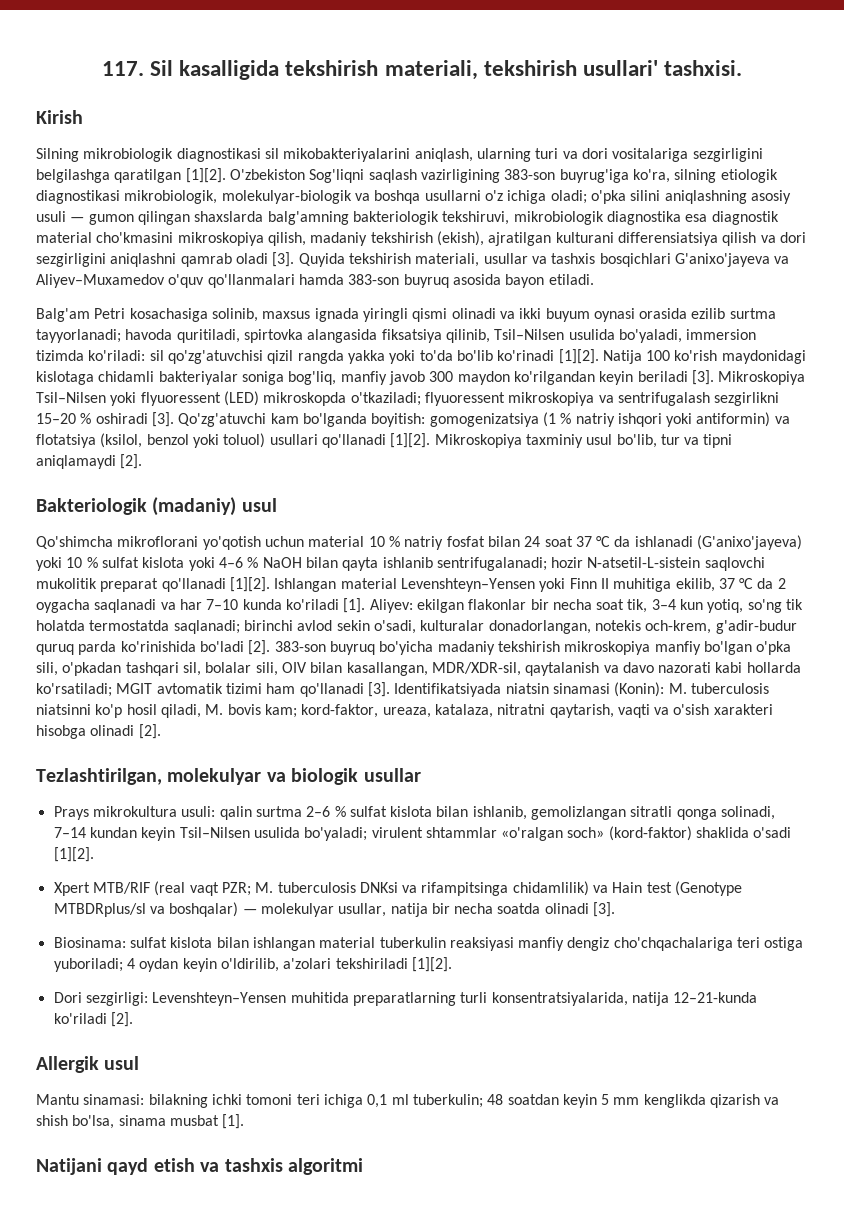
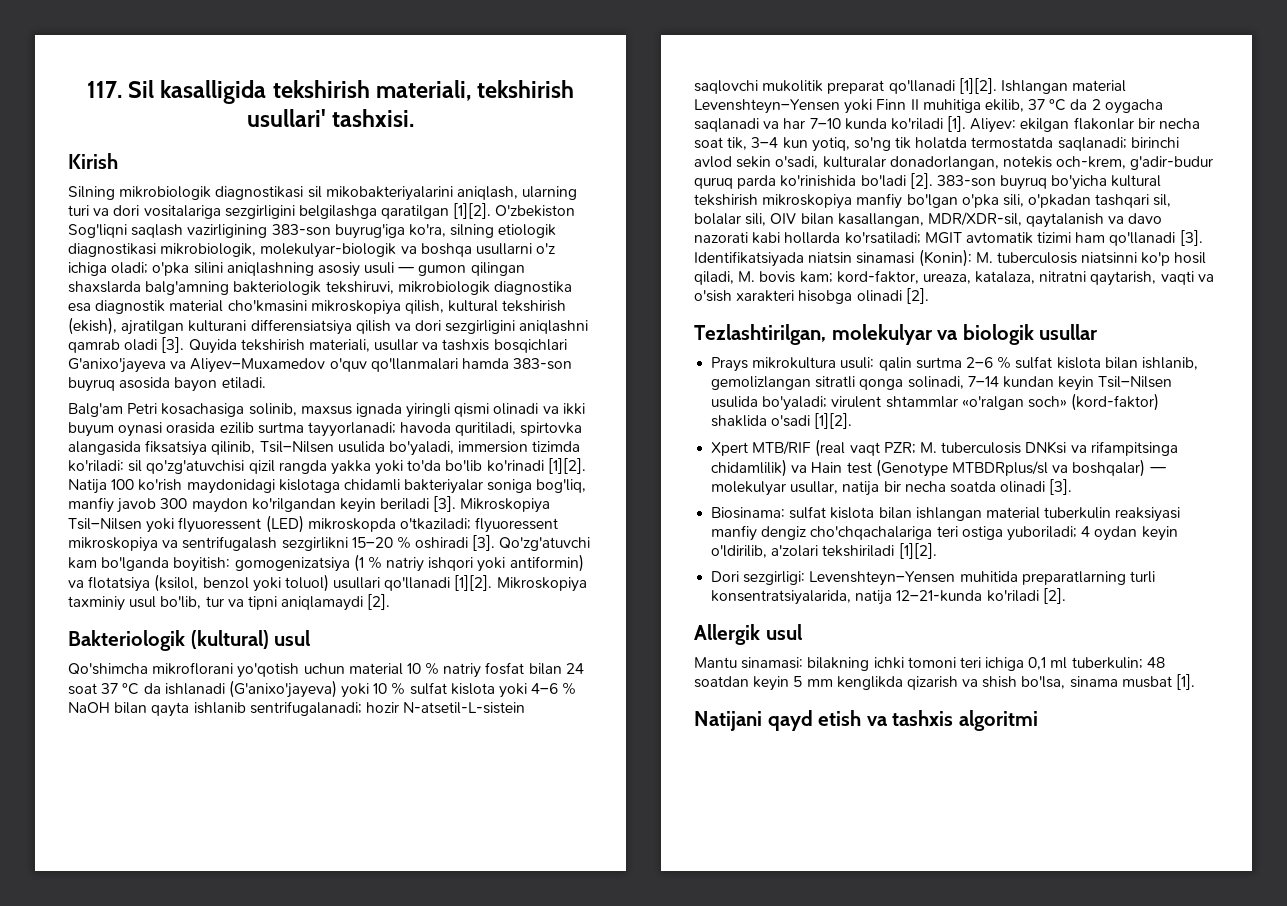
- O'zbekiston Sog'liqni saqlash vazirligining 383-son buyrug'iga ko'ra, silning etiologik diagnostikasi mikrobiologik, molekulyar-biologik va boshqa usullarni o'z ichiga oladi; o'pka silini aniqlashning asosiy usuli — gumon qilingan shaxslarda balg'amning bakteriologik tekshiruvi, mikrobiologik diagnostika esa diagnostik material cho'kmasini mikroskopiya qilish, madaniy tekshirish (ekish), ajratilgan kulturani differensiatsiya qilish va dori sezgirligini aniqlashni qamrab oladi [3].
+ O'zbekiston Sog'liqni saqlash vazirligining 383-son buyrug'iga ko'ra, silning etiologik diagnostikasi mikrobiologik, molekulyar-biologik va boshqa usullarni o'z ichiga oladi; o'pka silini aniqlashning asosiy usuli — gumon qilingan shaxslarda balg'amning bakteriologik tekshiruvi, mikrobiologik diagnostika esa diagnostik material cho'kmasini mikroskopiya qilish, kultural tekshirish (ekish), ajratilgan kulturani differensiatsiya qilish va dori sezgirligini aniqlashni qamrab oladi [3].
- Bakteriologik (madaniy) usul
+ Bakteriologik (kultural) usul
- 383-son buyruq bo'yicha madaniy tekshirish mikroskopiya manfiy bo'lgan o'pka sili, o'pkadan tashqari sil, bolalar sili, OIV bilan kasallangan, MDR/XDR-sil, qaytalanish va davo nazorati kabi hollarda ko'rsatiladi; MGIT avtomatik tizimi ham qo'llanadi [3].
+ 383-son buyruq bo'yicha kultural tekshirish mikroskopiya manfiy bo'lgan o'pka sili, o'pkadan tashqari sil, bolalar sili, OIV bilan kasallangan, MDR/XDR-sil, qaytalanish va davo nazorati kabi hollarda ko'rsatiladi; MGIT avtomatik tizimi ham qo'llanadi [3].

